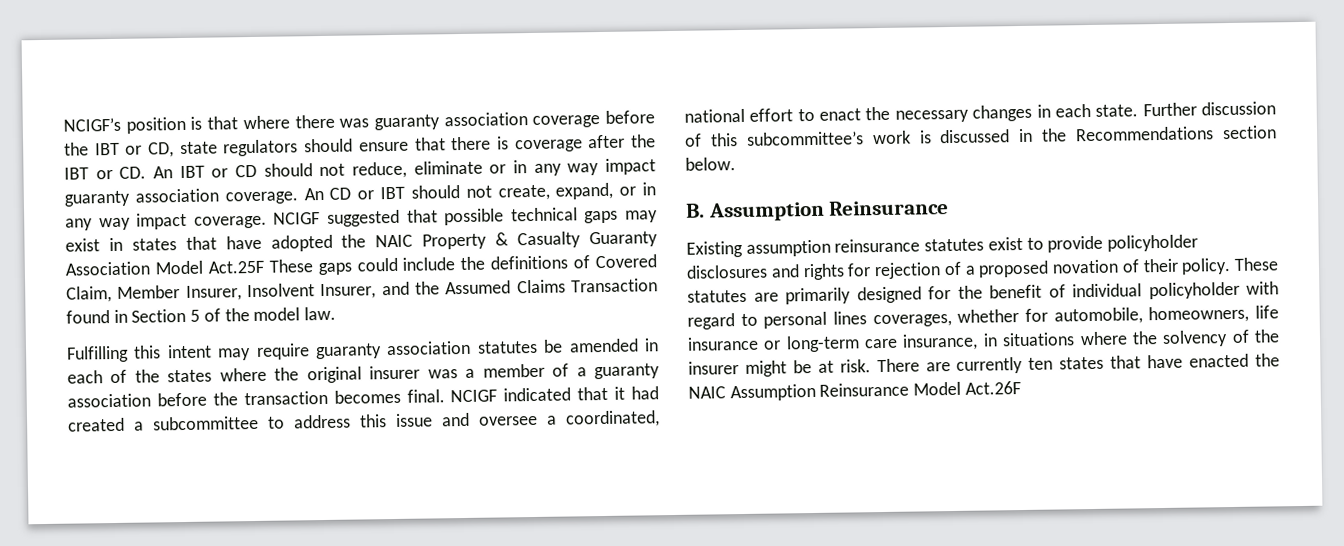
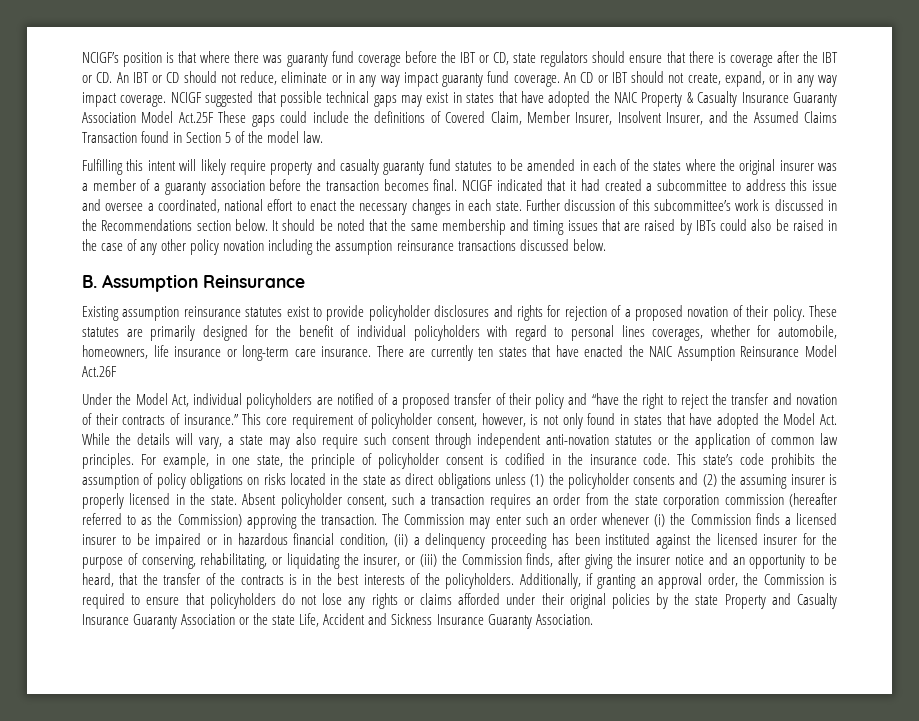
- NCIGF’s position is that where there was guaranty association coverage before the IBT or CD, state regulators should ensure that there is coverage after the IBT or CD. An IBT or CD should not reduce, eliminate or in any way impact guaranty association coverage.
+ NCIGF’s position is that where there was guaranty fund coverage before the IBT or CD, state regulators should ensure that there is coverage after the IBT or CD. An IBT or CD should not reduce, eliminate or in any way impact guaranty fund coverage.
- NCIGF suggested that possible technical gaps may exist in states that have adopted the NAIC Property & Casualty Guaranty Association Model Act.25F These gaps could include the definitions of Covered Claim, Member Insurer, Insolvent Insurer, and the Assumed Claims Transaction found in Section 5 of the model law.
+ NCIGF suggested that possible technical gaps may exist in states that have adopted the NAIC Property & Casualty Insurance Guaranty Association Model Act.25F These gaps could include the definitions of Covered Claim, Member Insurer, Insolvent Insurer, and the Assumed Claims Transaction found in Section 5 of the model law.
- Fulfilling this intent may require guaranty association statutes be amended in each of the states where the original insurer was a member of a guaranty association before the transaction becomes final.
+ Fulfilling this intent will likely require property and casualty guaranty fund statutes to be amended in each of the states where the original insurer was a member of a guaranty association before the transaction becomes final.
+ It should be noted that the same membership and timing issues that are raised by IBTs could also be raised in the case of any other policy novation including the assumption reinsurance transactions discussed below.
- These statutes are primarily designed for the benefit of individual policyholder with regard to personal lines coverages, whether for automobile, homeowners, life insurance or long-term care insurance, in situations where the solvency of the insurer might be at risk.
+ These statutes are primarily designed for the benefit of individual policyholders with regard to personal lines coverages, whether for automobile, homeowners, life insurance or long-term care insurance.
+ Under the Model Act, individual policyholders are notified of a proposed transfer of their policy and “have the right to reject the transfer and novation of their contracts of insurance.” This core requirement of policyholder consent, however, is not only found in states that have adopted the Model Act. While the details will vary, a state may also require such consent through independent anti-novation statutes or the application of common law principles. For example, in one state, the principle of policyholder consent is codified in the insurance code. This state’s code prohibits the assumption of policy obligations on risks located in the state as direct obligations unless (1) the policyholder consents and (2) the assuming insurer is properly licensed in the state. Absent policyholder consent, such a transaction requires an order from the state corporation commission (hereafter referred to as the Commission) approving the transaction. The Commission may enter such an order whenever (i) the Commission finds a licensed insurer to be impaired or in hazardous financial condition, (ii) a delinquency proceeding has been instituted against the licensed insurer for the purpose of conserving, rehabilitating, or liquidating the insurer, or (iii) the Commission finds, after giving the insurer notice and an opportunity to be heard, that the transfer of the contracts is in the best interests of the policyholders. Additionally, if granting an approval order, the Commission is required to ensure that policyholders do not lose any rights or claims afforded under their original policies by the state Property and Casualty Insurance Guaranty Association or the state Life, Accident and Sickness Insurance Guaranty Association.

